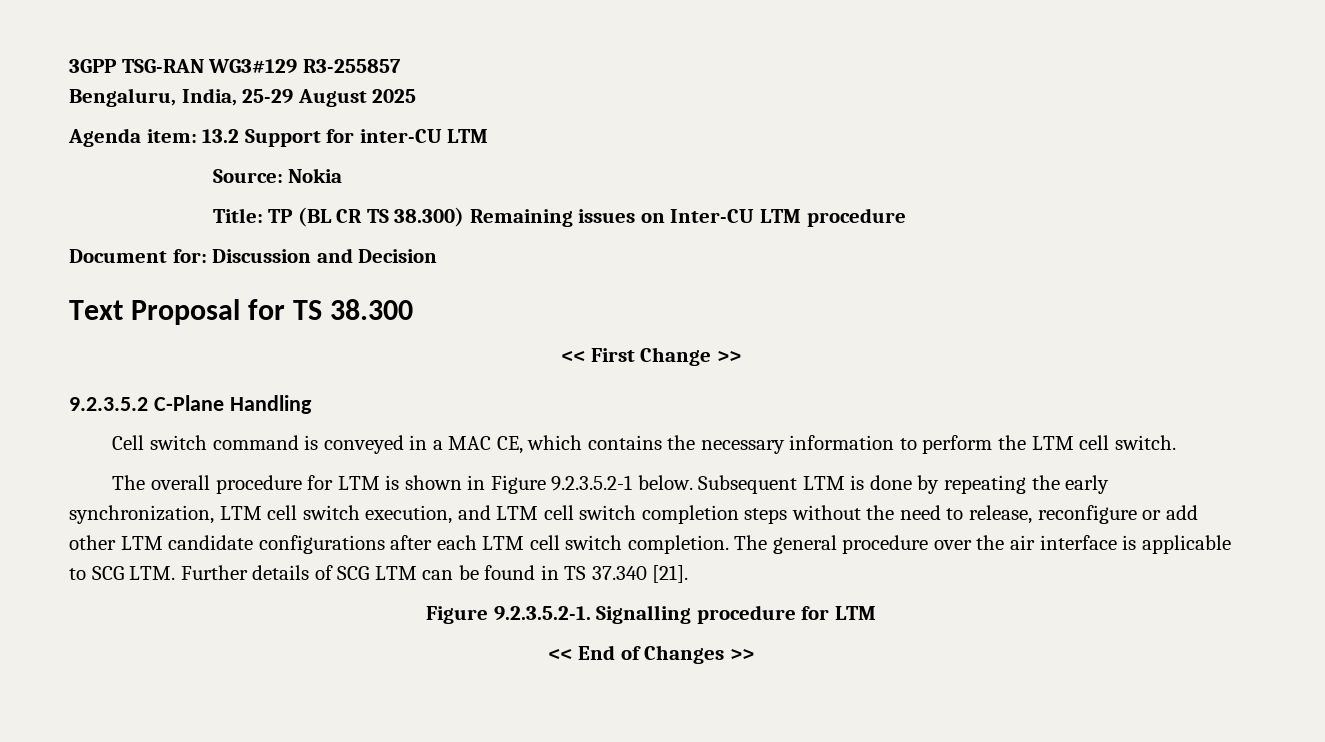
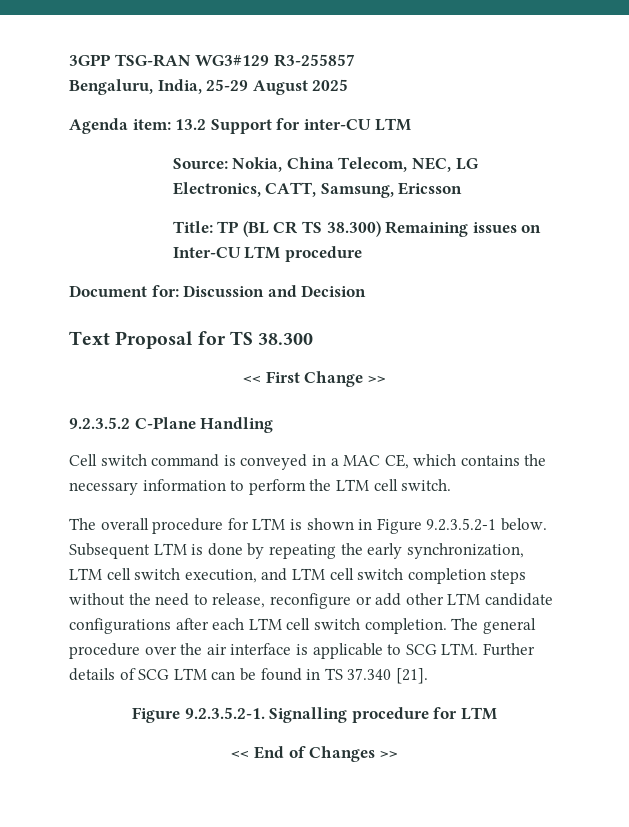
- Source: Nokia
+ Source: Nokia, China Telecom, NEC, LG Electronics, CATT, Samsung, Ericsson

